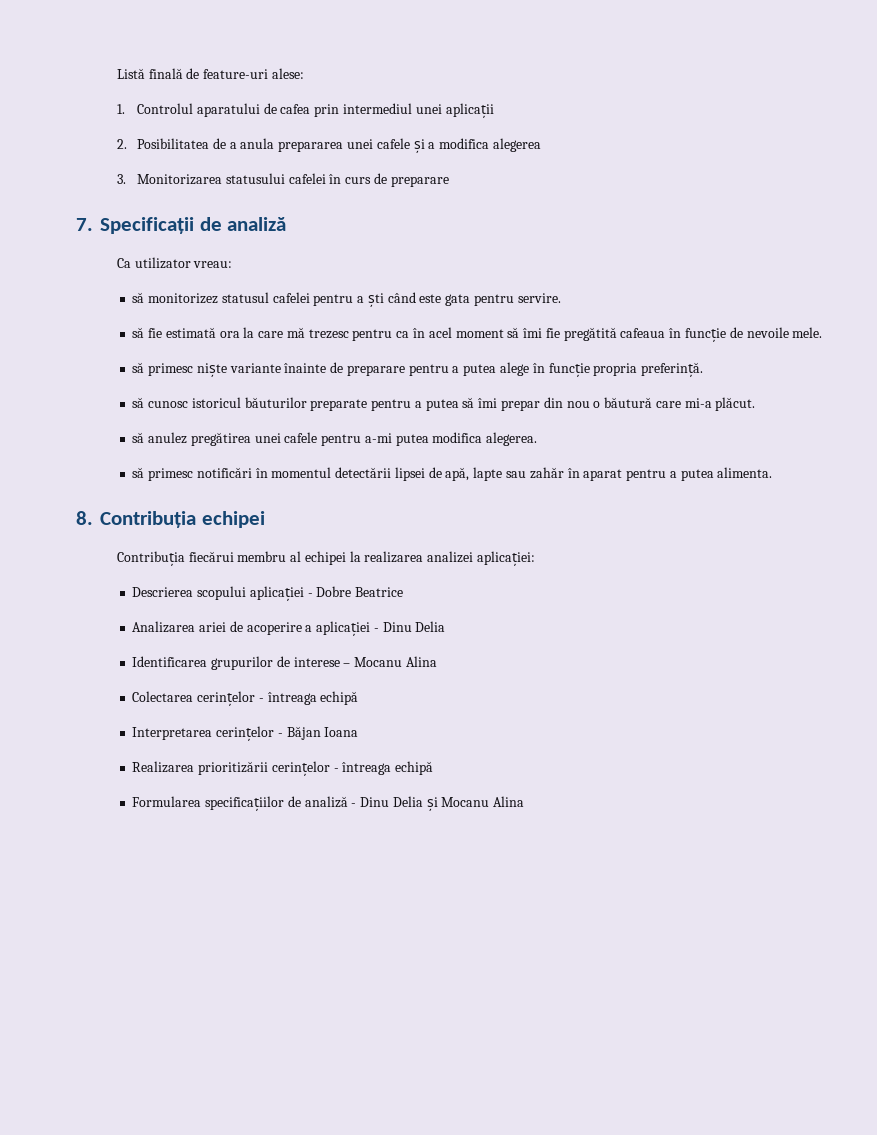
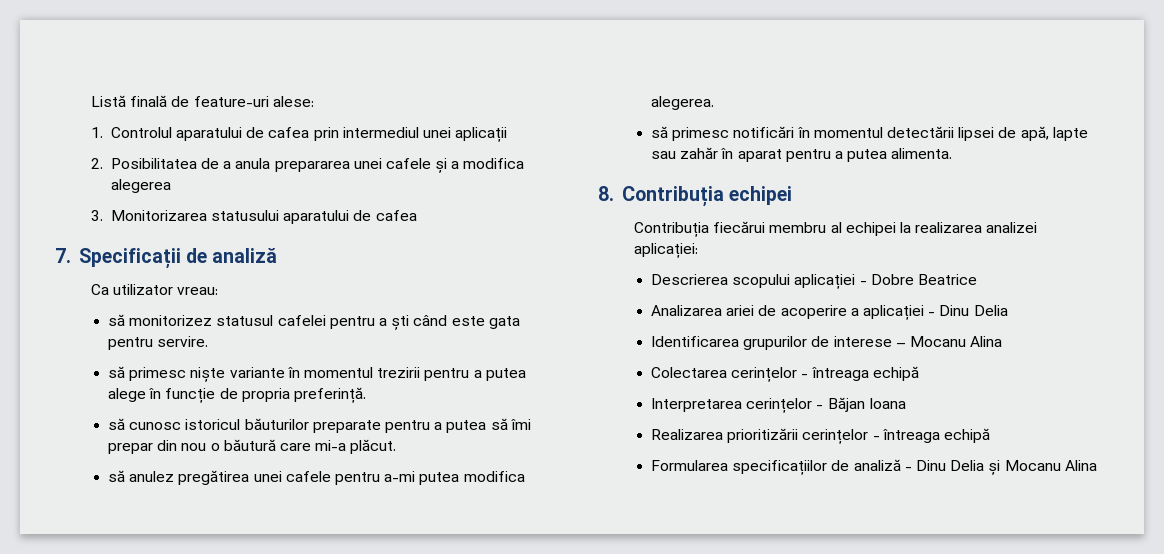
- 3. Monitorizarea statusului cafelei în curs de preparare
+ 3. Monitorizarea statusului aparatului de cafea
- să fie estimată ora la care mă trezesc pentru ca în acel moment să îmi fie pregătită cafeaua în funcție de nevoile mele.
- să primesc niște variante înainte de preparare pentru a putea alege în funcție propria preferință.
+ să primesc niște variante în momentul trezirii pentru a putea alege în funcție de propria preferință.

